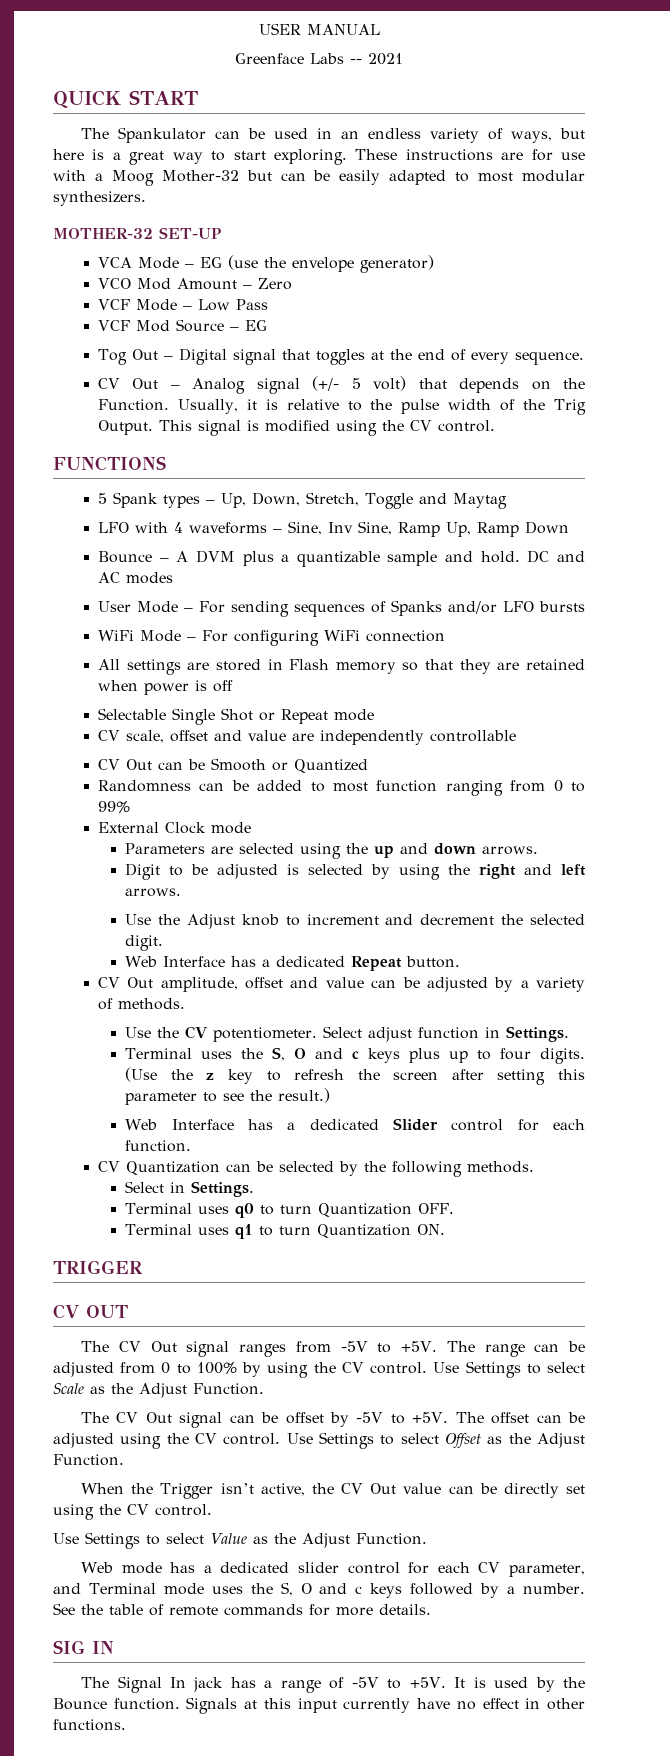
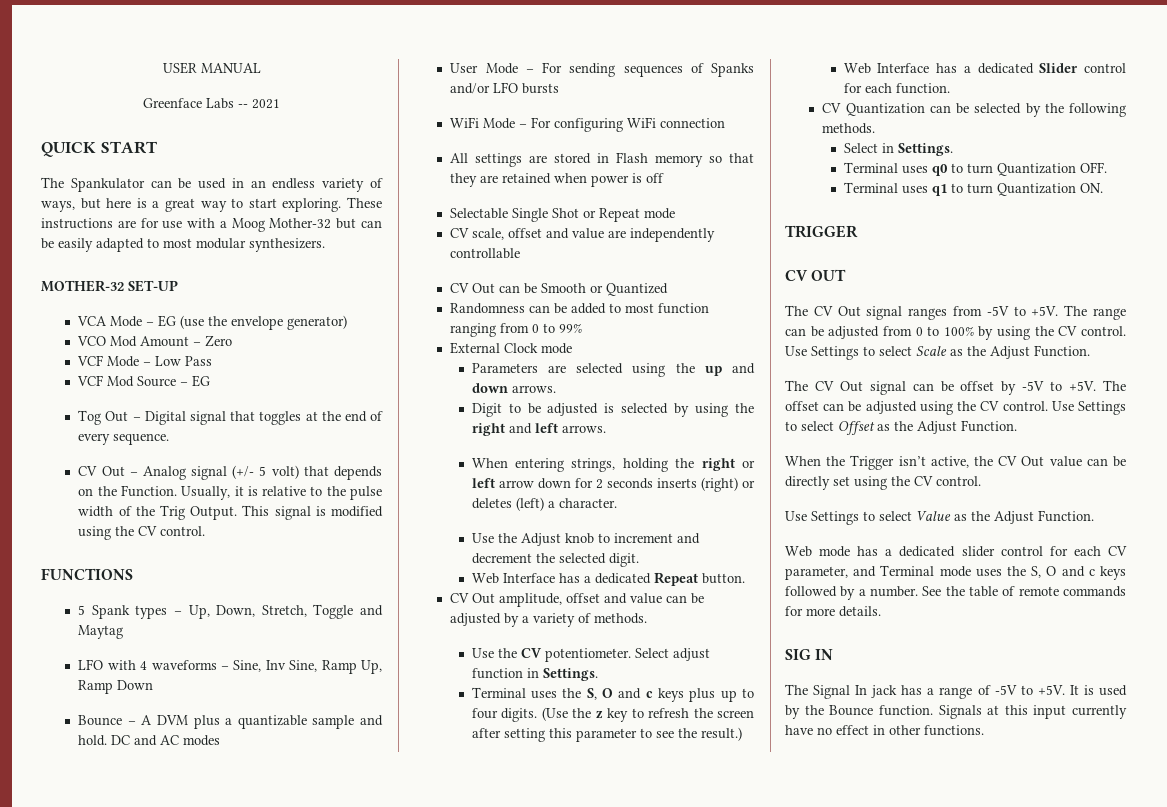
+ When entering strings, holding the right or left arrow down for 2 seconds inserts (right) or deletes (left) a character.

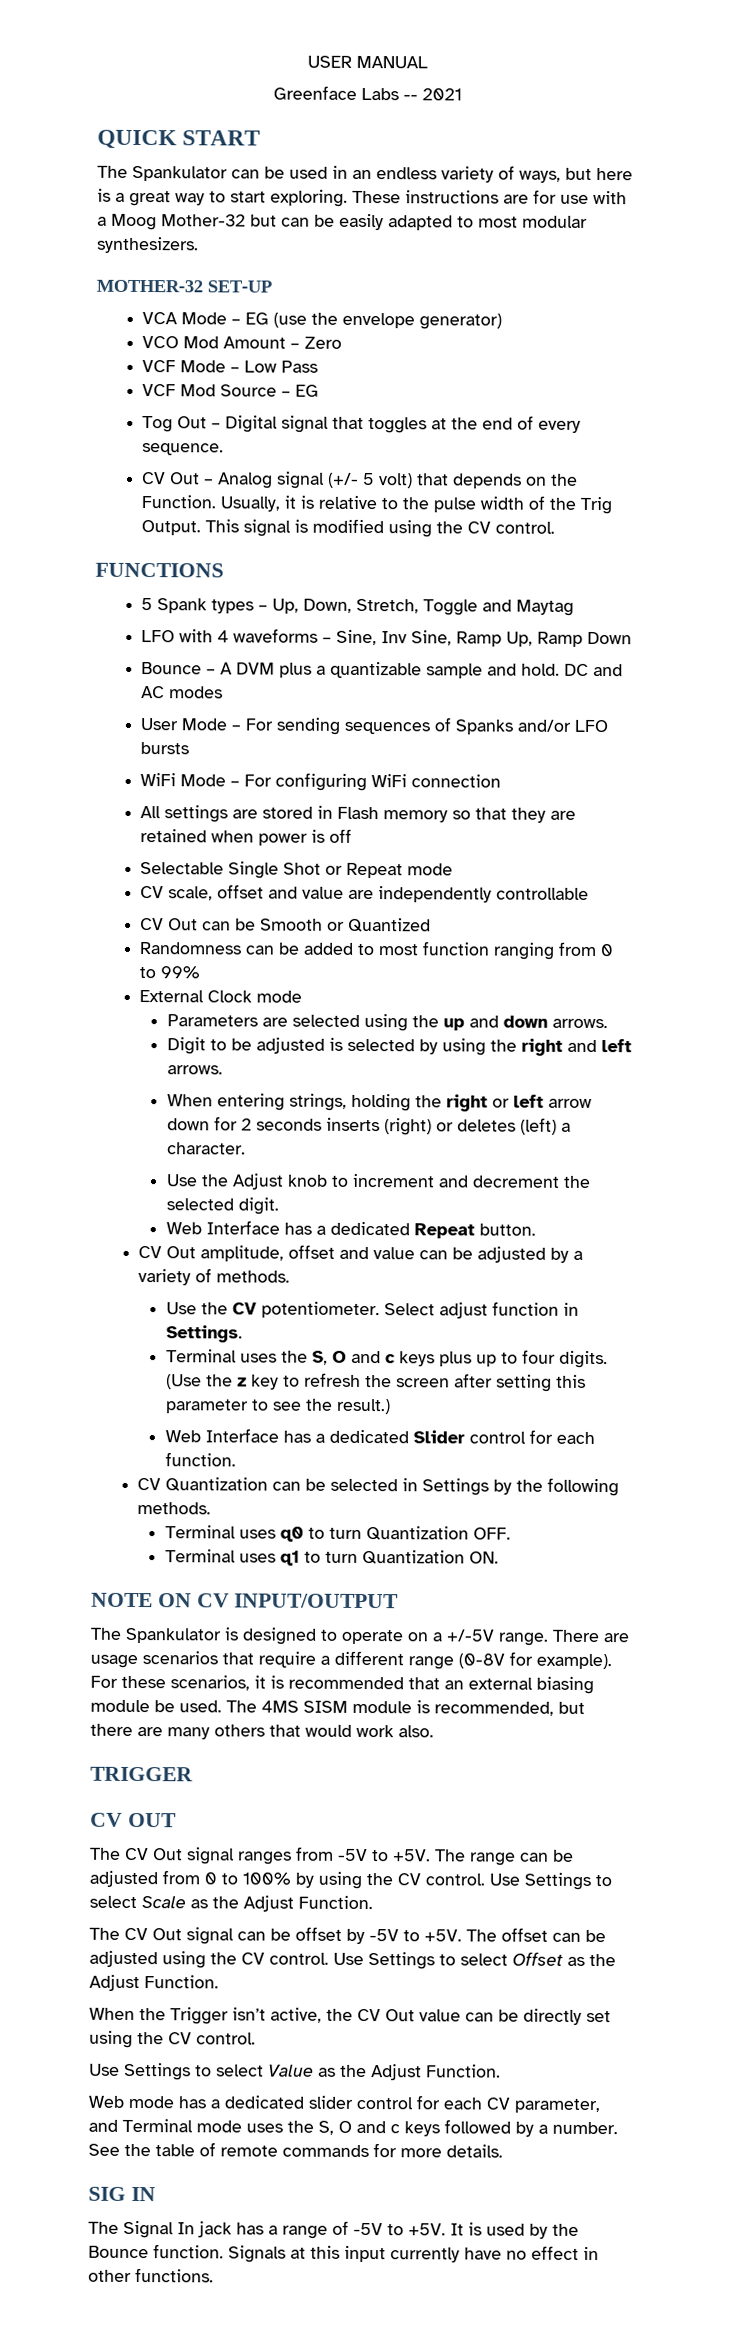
- CV Quantization can be selected by the following methods.
+ CV Quantization can be selected in Settings by the following methods.
- Select in Settings.
+ NOTE ON CV INPUT/OUTPUT
+ The Spankulator is designed to operate on a +/-5V range. There are usage scenarios that require a different range (0-8V for example). For these scenarios, it is recommended that an external biasing module be used. The 4MS SISM module is recommended, but there are many others that would work also.

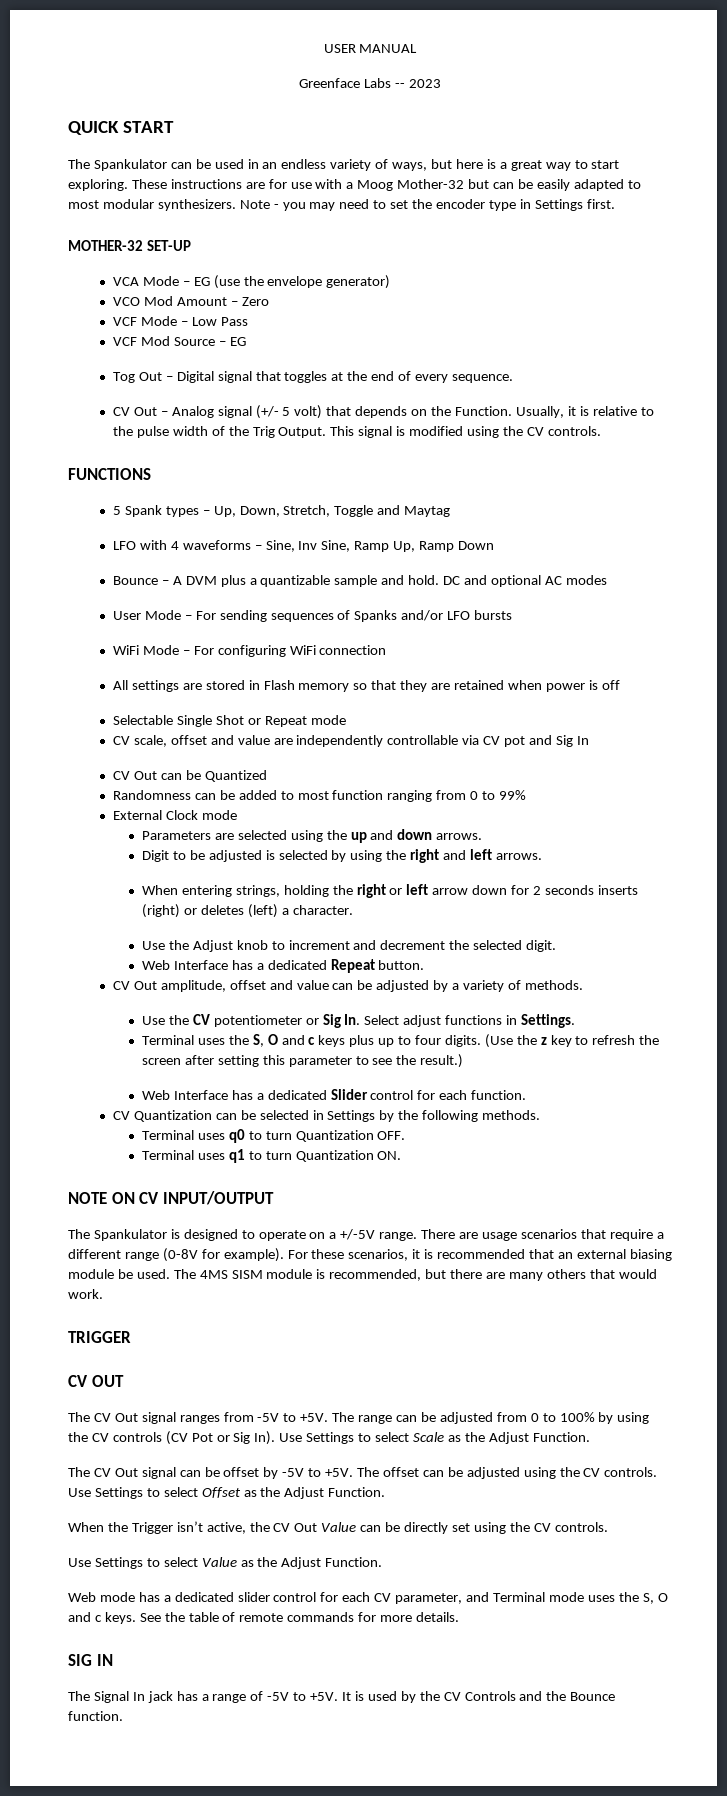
- Greenface Labs -- 2021
+ Greenface Labs -- 2023
+ Note - you may need to set the encoder type in Settings first.
- This signal is modified using the CV control.
+ This signal is modified using the CV controls.
- DC and AC modes
+ DC and optional AC modes
- CV scale, offset and value are independently controllable
+ CV scale, offset and value are independently controllable via CV pot and Sig In
- CV Out can be Smooth or Quantized
+ CV Out can be Quantized
- Use the CV potentiometer. Select adjust function in Settings.
+ Use the CV potentiometer or Sig In. Select adjust functions in Settings.
- The 4MS SISM module is recommended, but there are many others that would work also.
+ The 4MS SISM module is recommended, but there are many others that would work.
- The range can be adjusted from 0 to 100% by using the CV control. Use Settings to select Scale as the Adjust Function.
+ The range can be adjusted from 0 to 100% by using the CV controls (CV Pot or Sig In). Use Settings to select Scale as the Adjust Function.
- The offset can be adjusted using the CV control.
+ The offset can be adjusted using the CV controls.
- When the Trigger isn’t active, the CV Out value can be directly set using the CV control.
+ When the Trigger isn’t active, the CV Out Value can be directly set using the CV controls.
- Web mode has a dedicated slider control for each CV parameter, and Terminal mode uses the S, O and c keys followed by a number.
+ Web mode has a dedicated slider control for each CV parameter, and Terminal mode uses the S, O and c keys.
- It is used by the Bounce function. Signals at this input currently have no effect in other functions.
+ It is used by the CV Controls and the Bounce function.

